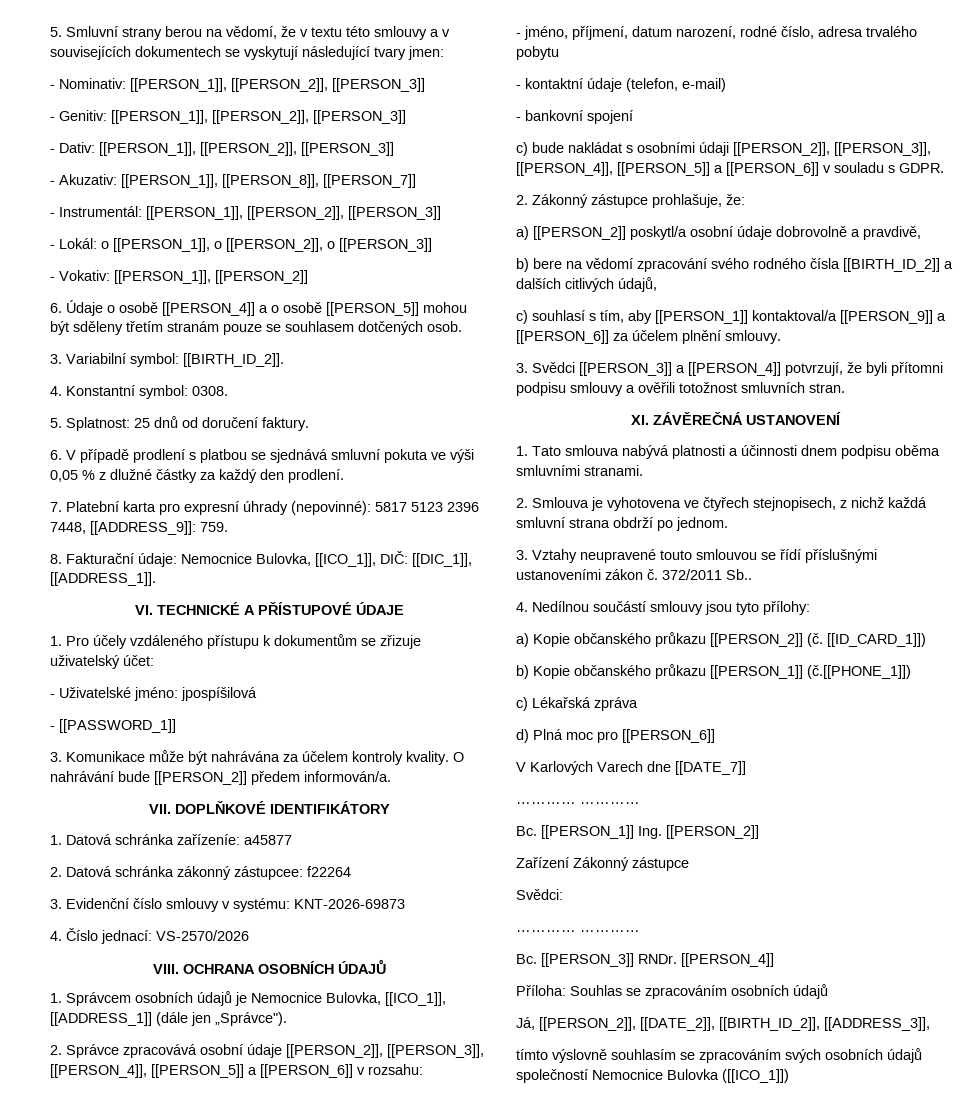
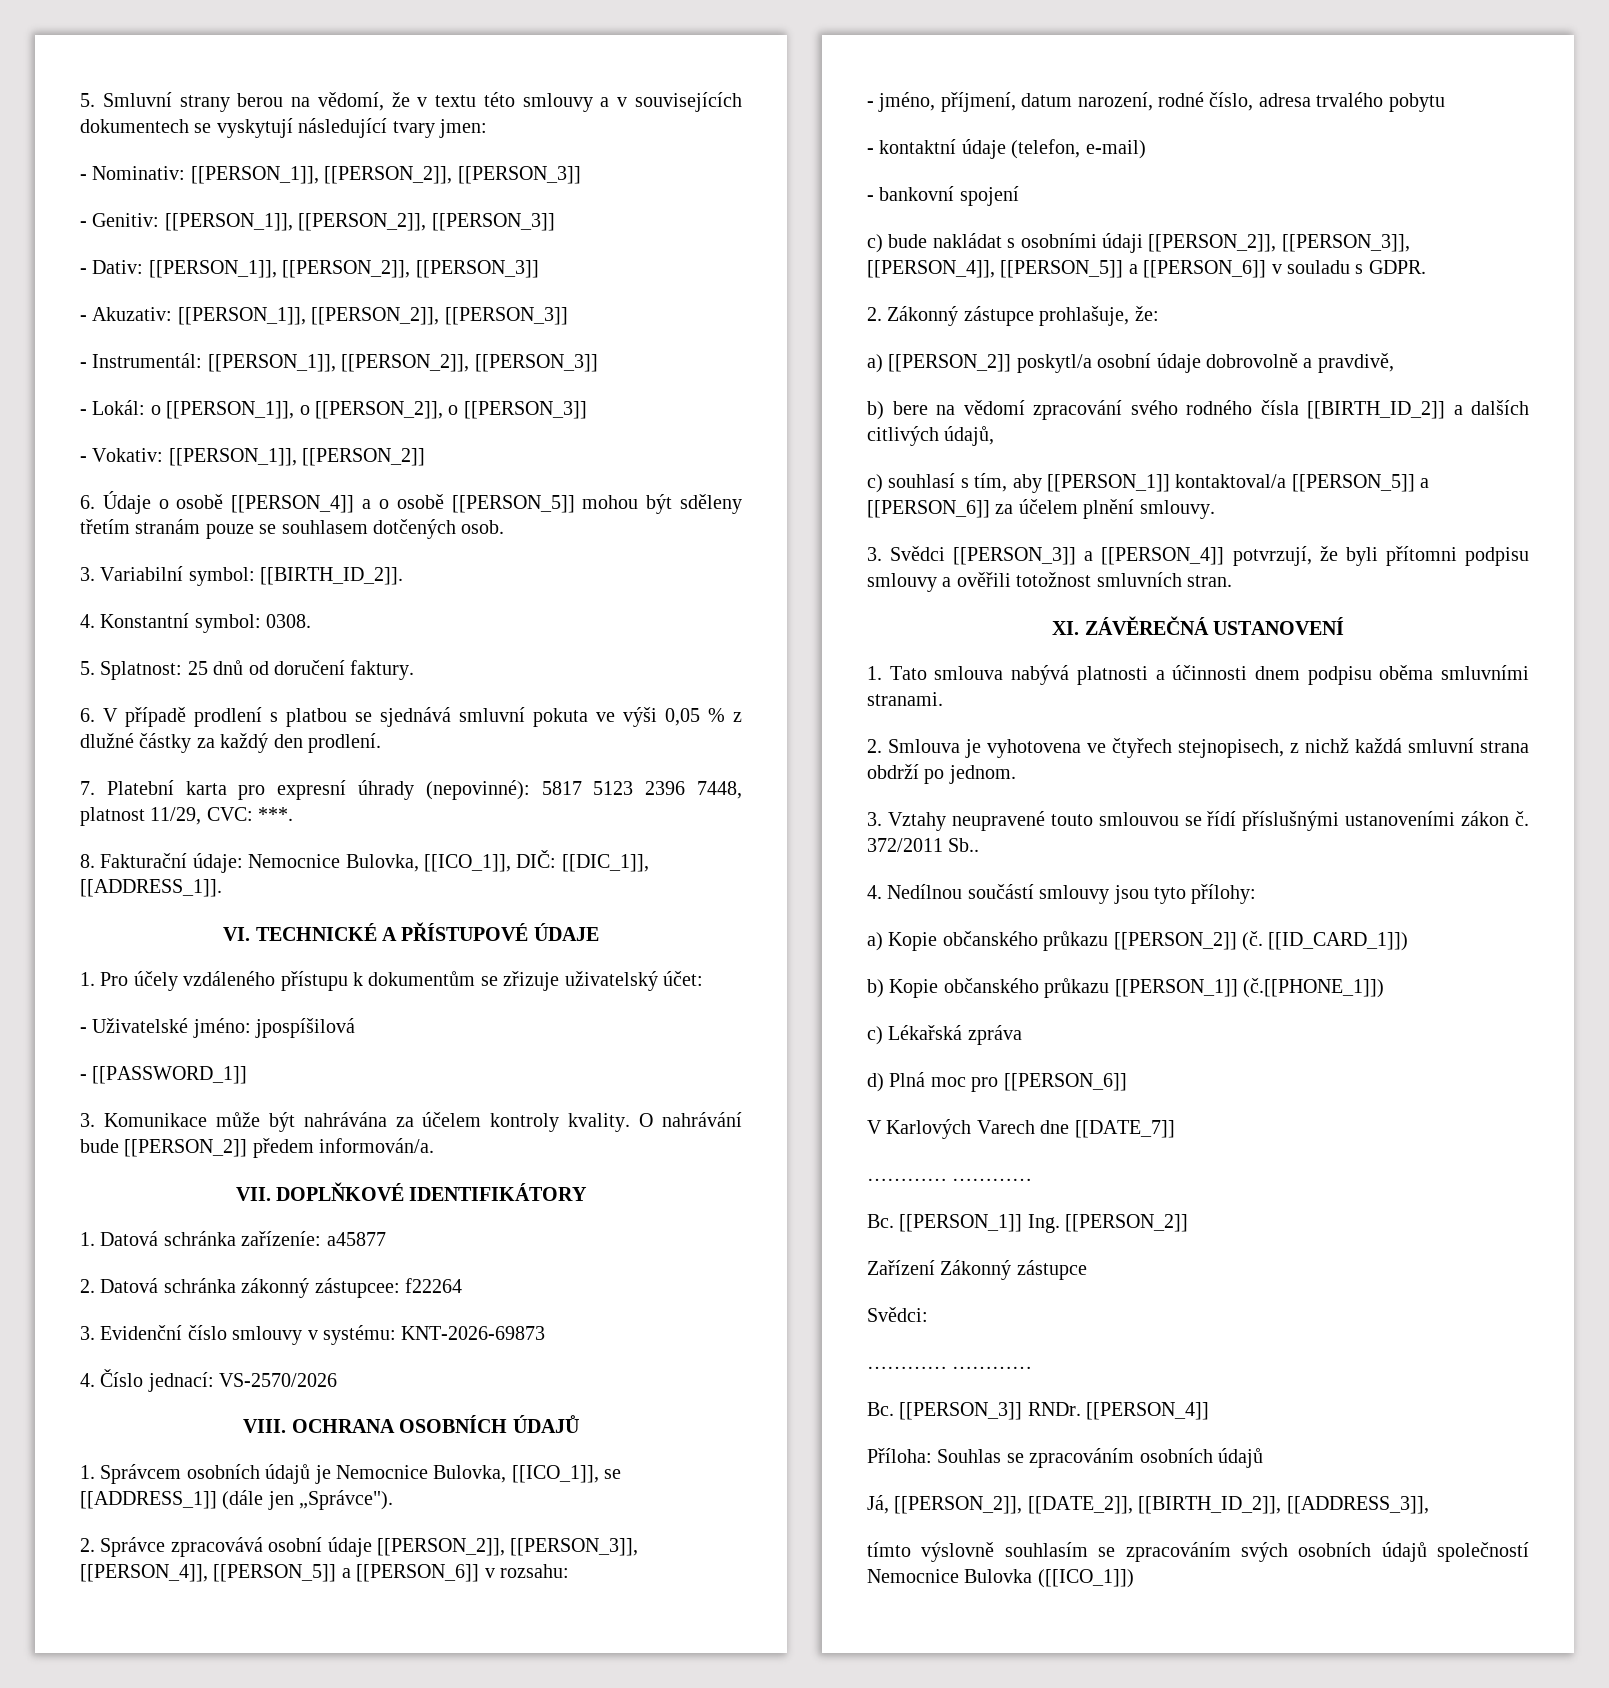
- - Akuzativ: [[PERSON_1]], [[PERSON_8]], [[PERSON_7]]
+ - Akuzativ: [[PERSON_1]], [[PERSON_2]], [[PERSON_3]]
- 7. Platební karta pro expresní úhrady (nepovinné): 5817 5123 2396 7448, [[ADDRESS_9]]: 759.
+ 7. Platební karta pro expresní úhrady (nepovinné): 5817 5123 2396 7448, platnost 11/29, CVC: ***.
- 1. Správcem osobních údajů je Nemocnice Bulovka, [[ICO_1]], [[ADDRESS_1]] (dále jen „Správce").
+ 1. Správcem osobních údajů je Nemocnice Bulovka, [[ICO_1]], se [[ADDRESS_1]] (dále jen „Správce").
- c) souhlasí s tím, aby [[PERSON_1]] kontaktoval/a [[PERSON_9]] a [[PERSON_6]] za účelem plnění smlouvy.
+ c) souhlasí s tím, aby [[PERSON_1]] kontaktoval/a [[PERSON_5]] a [[PERSON_6]] za účelem plnění smlouvy.

